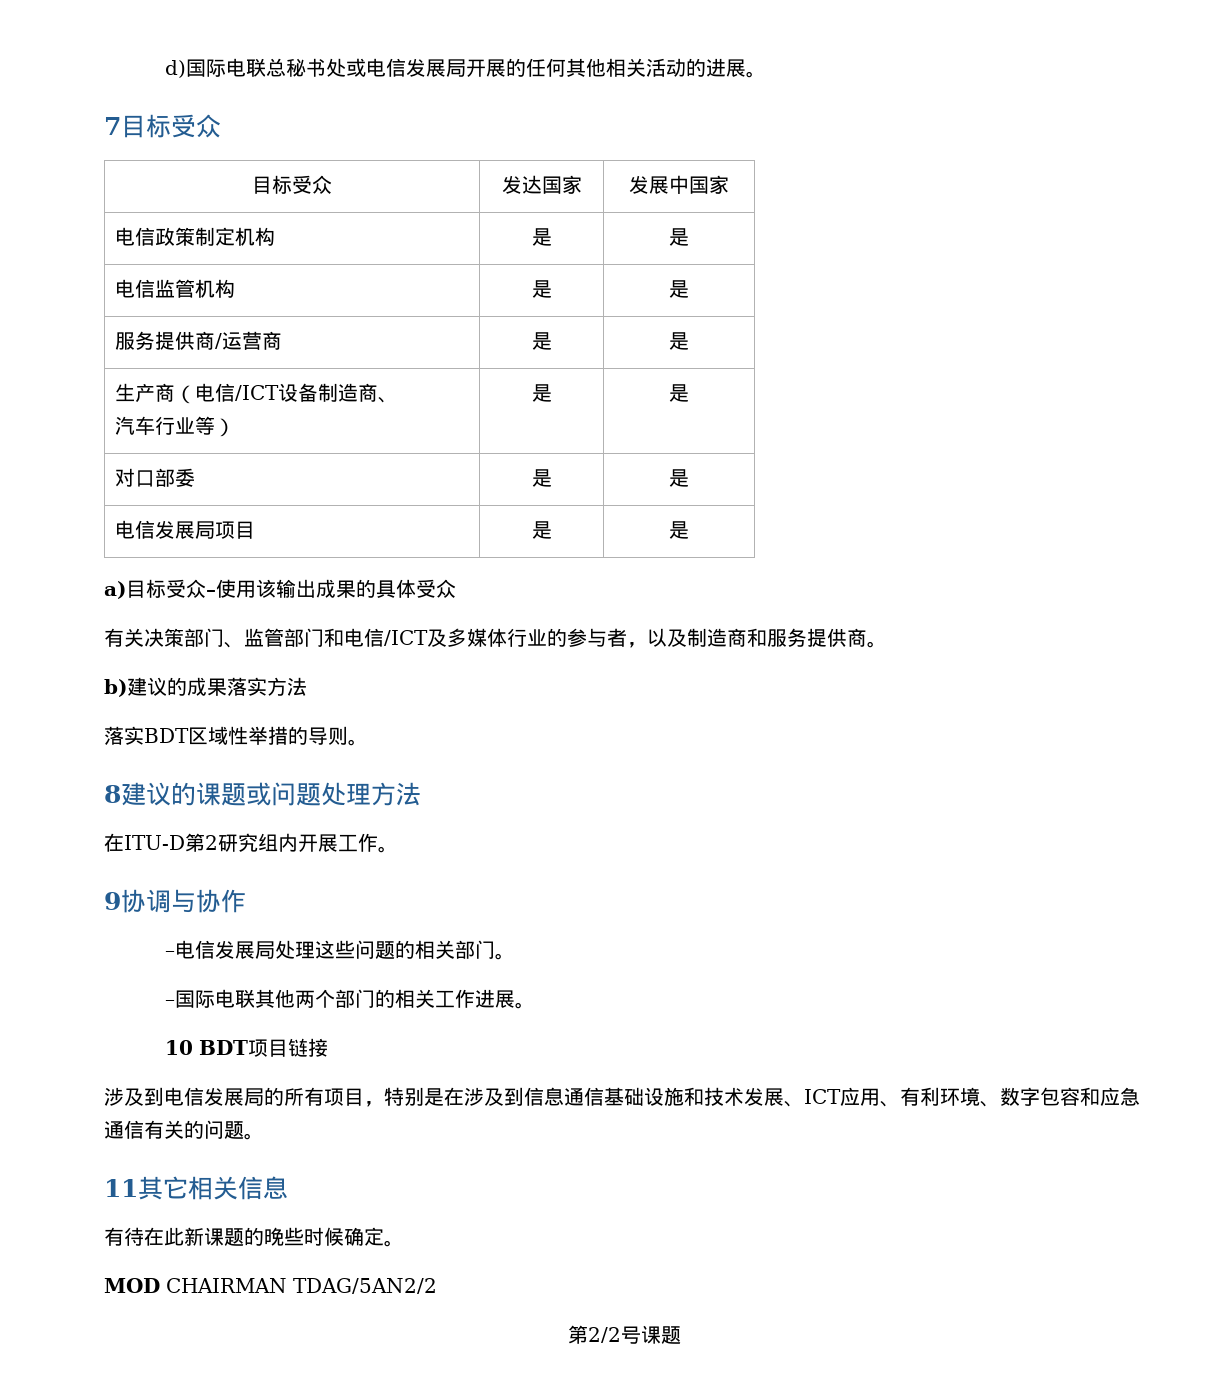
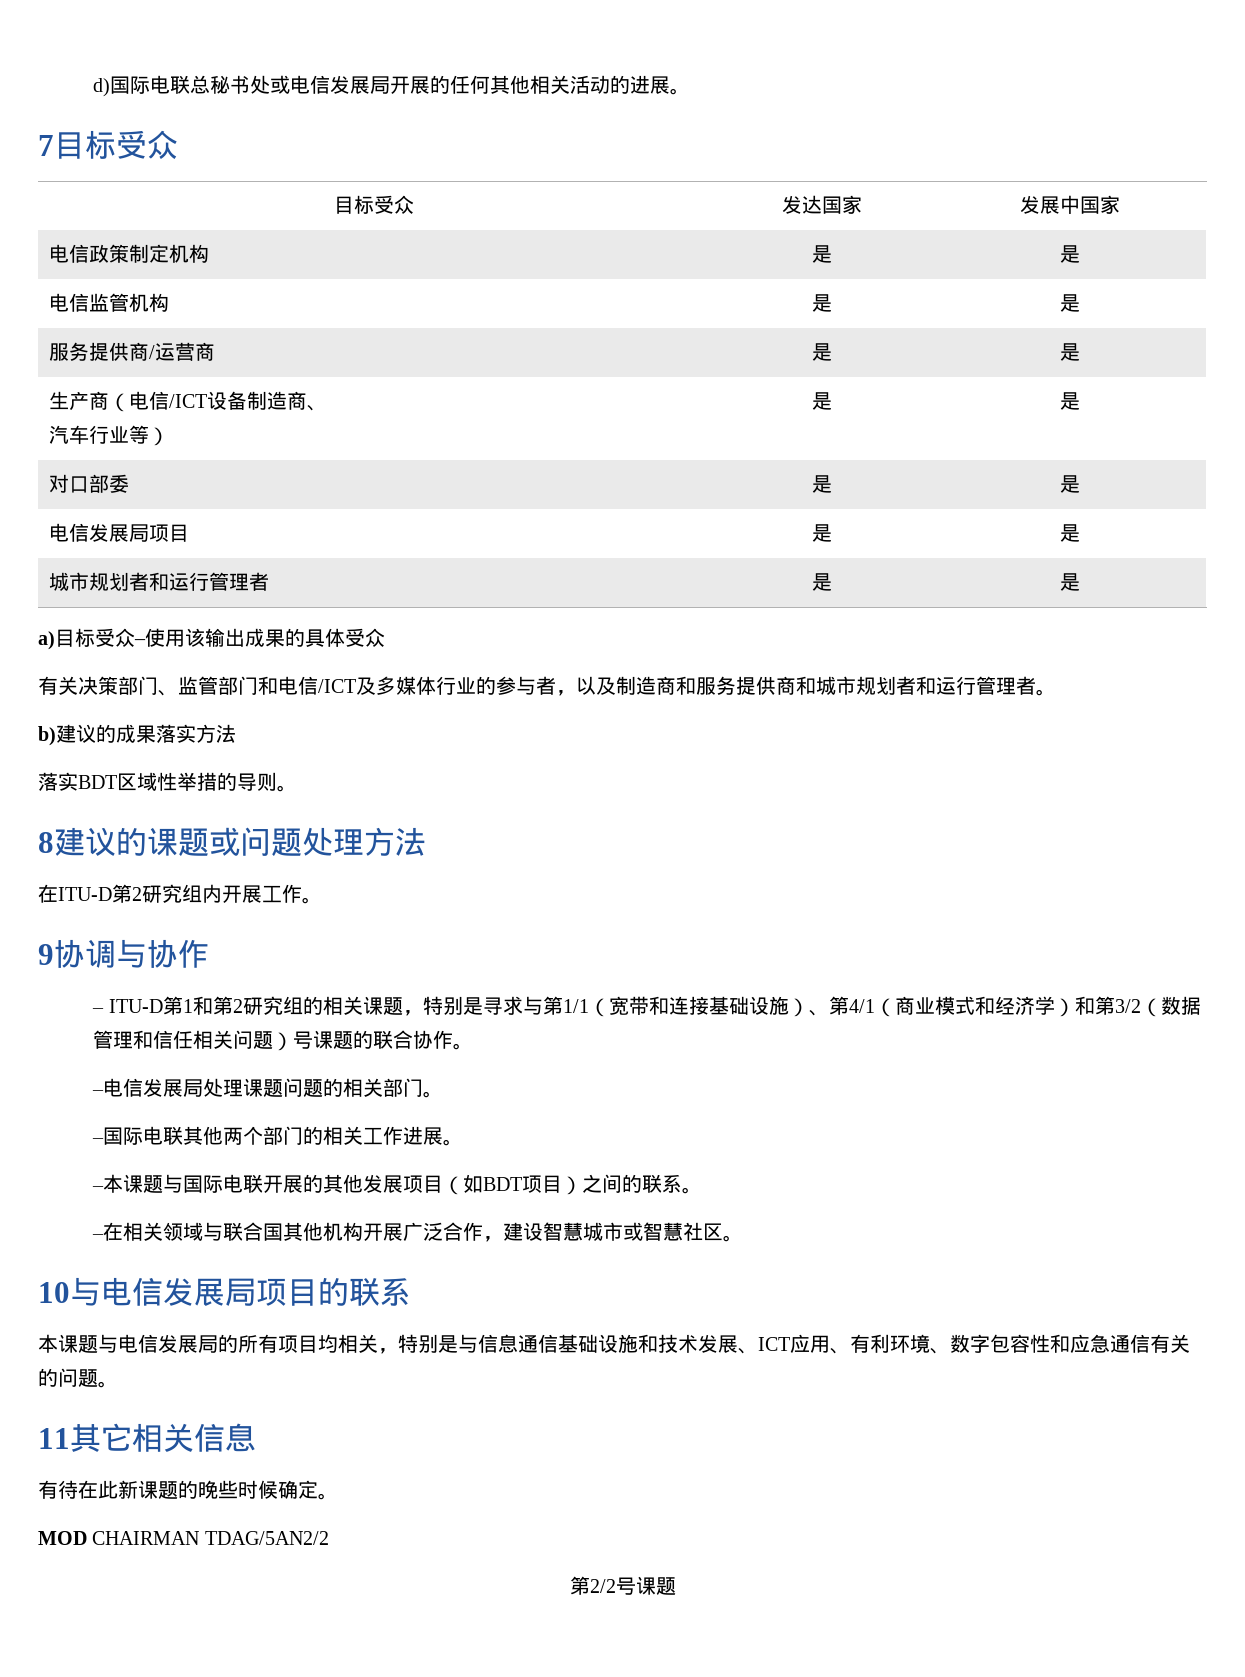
+ 城市规划者和运行管理者 | 是 | 是
- 有关决策部门、监管部门和电信/ICT及多媒体行业的参与者，以及制造商和服务提供商。
+ 有关决策部门、监管部门和电信/ICT及多媒体行业的参与者，以及制造商和服务提供商和城市规划者和运行管理者。
+ – ITU-D第1和第2研究组的相关课题，特别是寻求与第1/1（宽带和连接基础设施）、第4/1（商业模式和经济学）和第3/2（数据管理和信任相关问题）号课题的联合协作。
- –电信发展局处理这些问题的相关部门。
+ –电信发展局处理课题问题的相关部门。
- 10 BDT项目链接
- 涉及到电信发展局的所有项目，特别是在涉及到信息通信基础设施和技术发展、ICT应用、有利环境、数字包容和应急通信有关的问题。
+ –本课题与国际电联开展的其他发展项目（如BDT项目）之间的联系。
+ –在相关领域与联合国其他机构开展广泛合作，建设智慧城市或智慧社区。
+ 10与电信发展局项目的联系
+ 本课题与电信发展局的所有项目均相关，特别是与信息通信基础设施和技术发展、ICT应用、有利环境、数字包容性和应急通信有关的问题。

